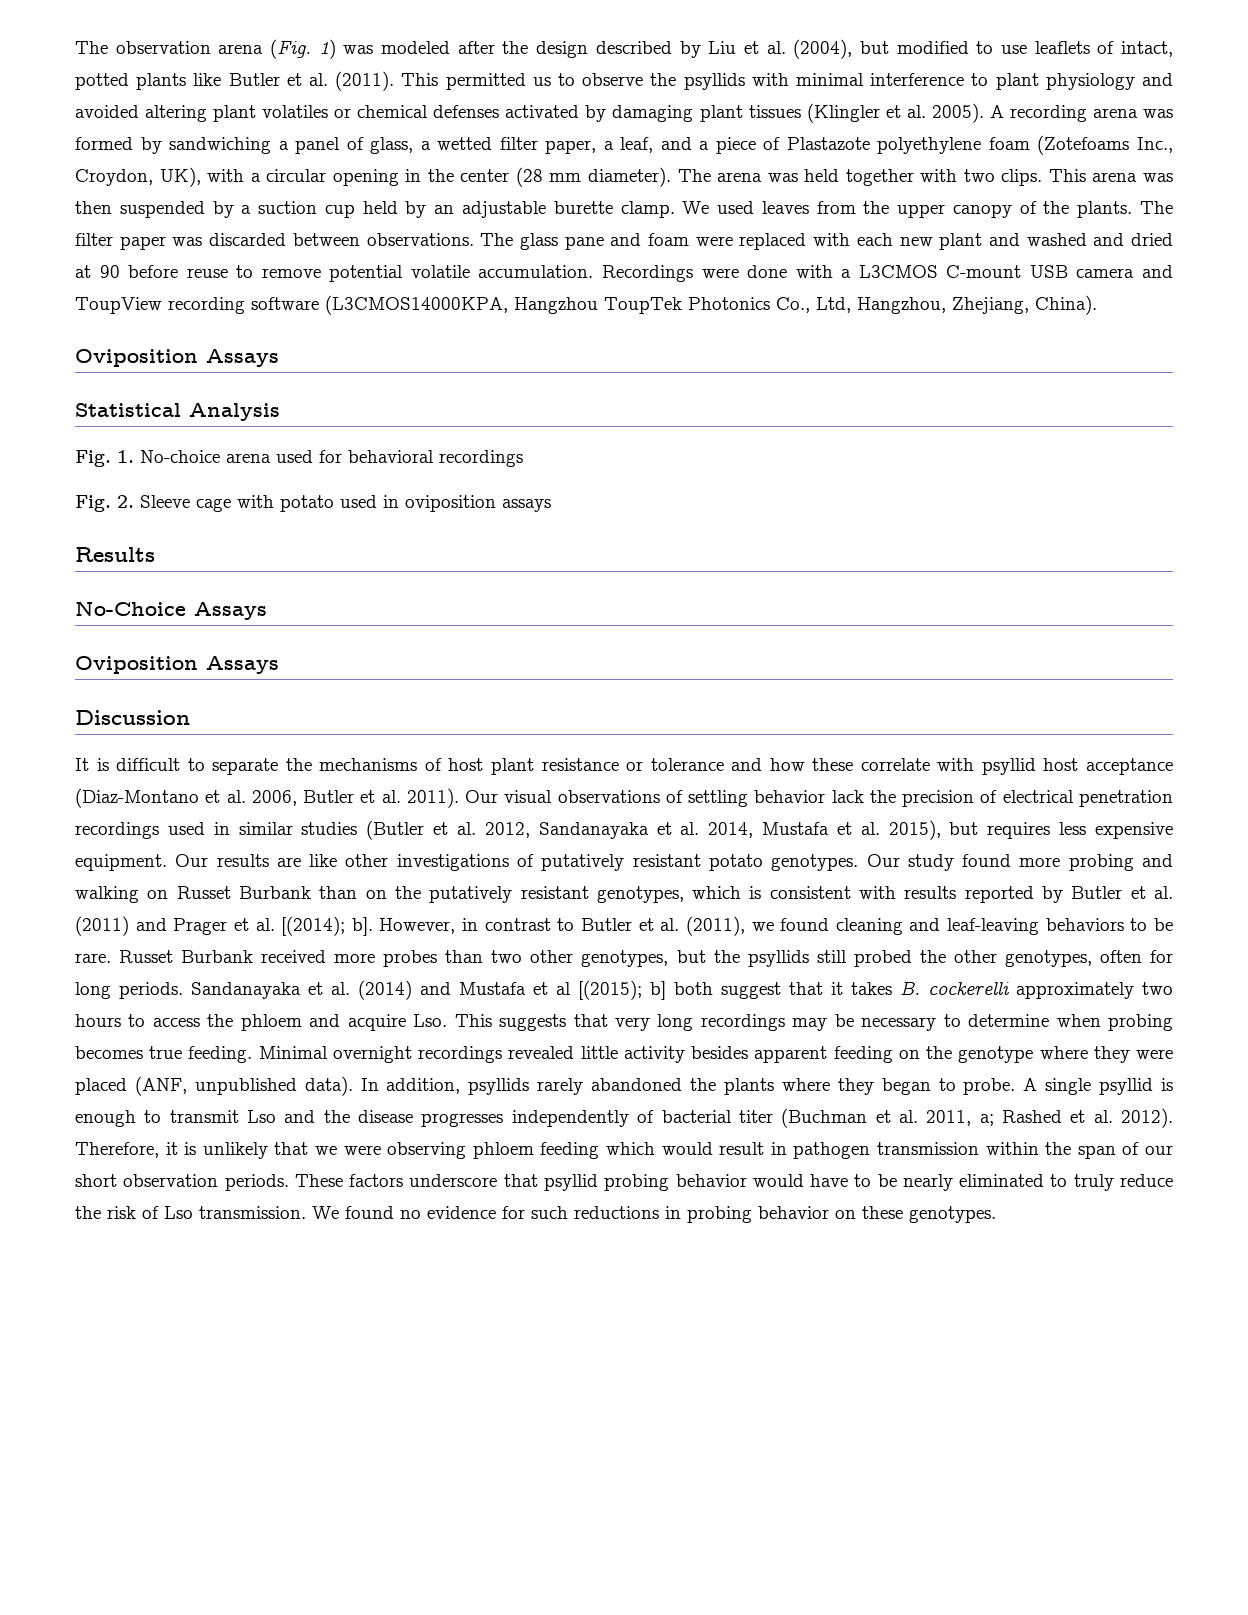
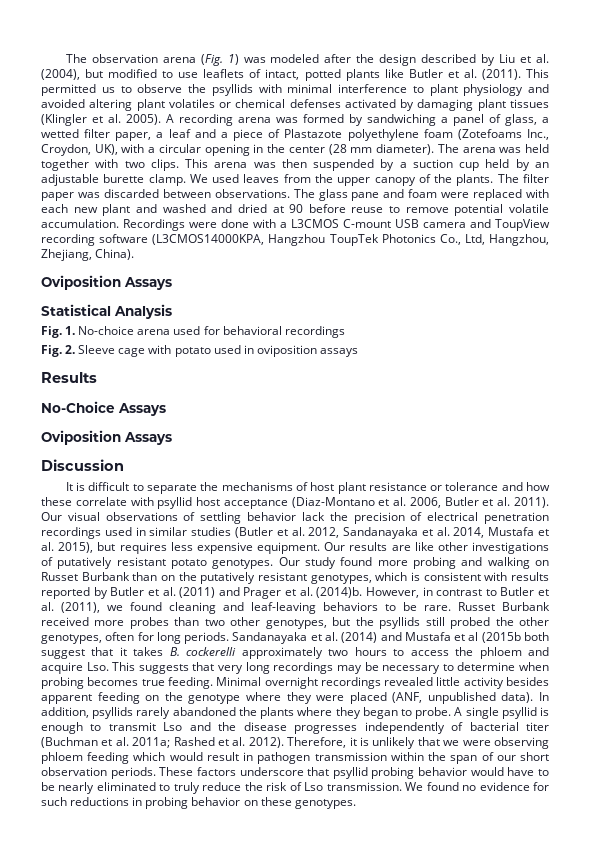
- A recording arena was formed by sandwiching a panel of glass, a wetted filter paper, a leaf, and a piece of Plastazote polyethylene foam (Zotefoams Inc., Croydon, UK), with a circular opening in the center (28 mm diameter).
+ A recording arena was formed by sandwiching a panel of glass, a wetted filter paper, a leaf and a piece of Plastazote polyethylene foam (Zotefoams Inc., Croydon, UK), with a circular opening in the center (28 mm diameter).
- Our study found more probing and walking on Russet Burbank than on the putatively resistant genotypes, which is consistent with results reported by Butler et al. (2011) and Prager et al. [(2014); b].
+ Our study found more probing and walking on Russet Burbank than on the putatively resistant genotypes, which is consistent with results reported by Butler et al. (2011) and Prager et al. (2014)b.
- Sandanayaka et al. (2014) and Mustafa et al [(2015); b] both suggest that it takes B. cockerelli approximately two hours to access the phloem and acquire Lso. This suggests that very long recordings may be necessary to determine when probing becomes true feeding.
+ Sandanayaka et al. (2014) and Mustafa et al (2015b both suggest that it takes B. cockerelli approximately two hours to access the phloem and acquire Lso. This suggests that very long recordings may be necessary to determine when probing becomes true feeding.
- A single psyllid is enough to transmit Lso and the disease progresses independently of bacterial titer (Buchman et al. 2011, a; Rashed et al. 2012).
+ A single psyllid is enough to transmit Lso and the disease progresses independently of bacterial titer (Buchman et al. 2011a; Rashed et al. 2012).

